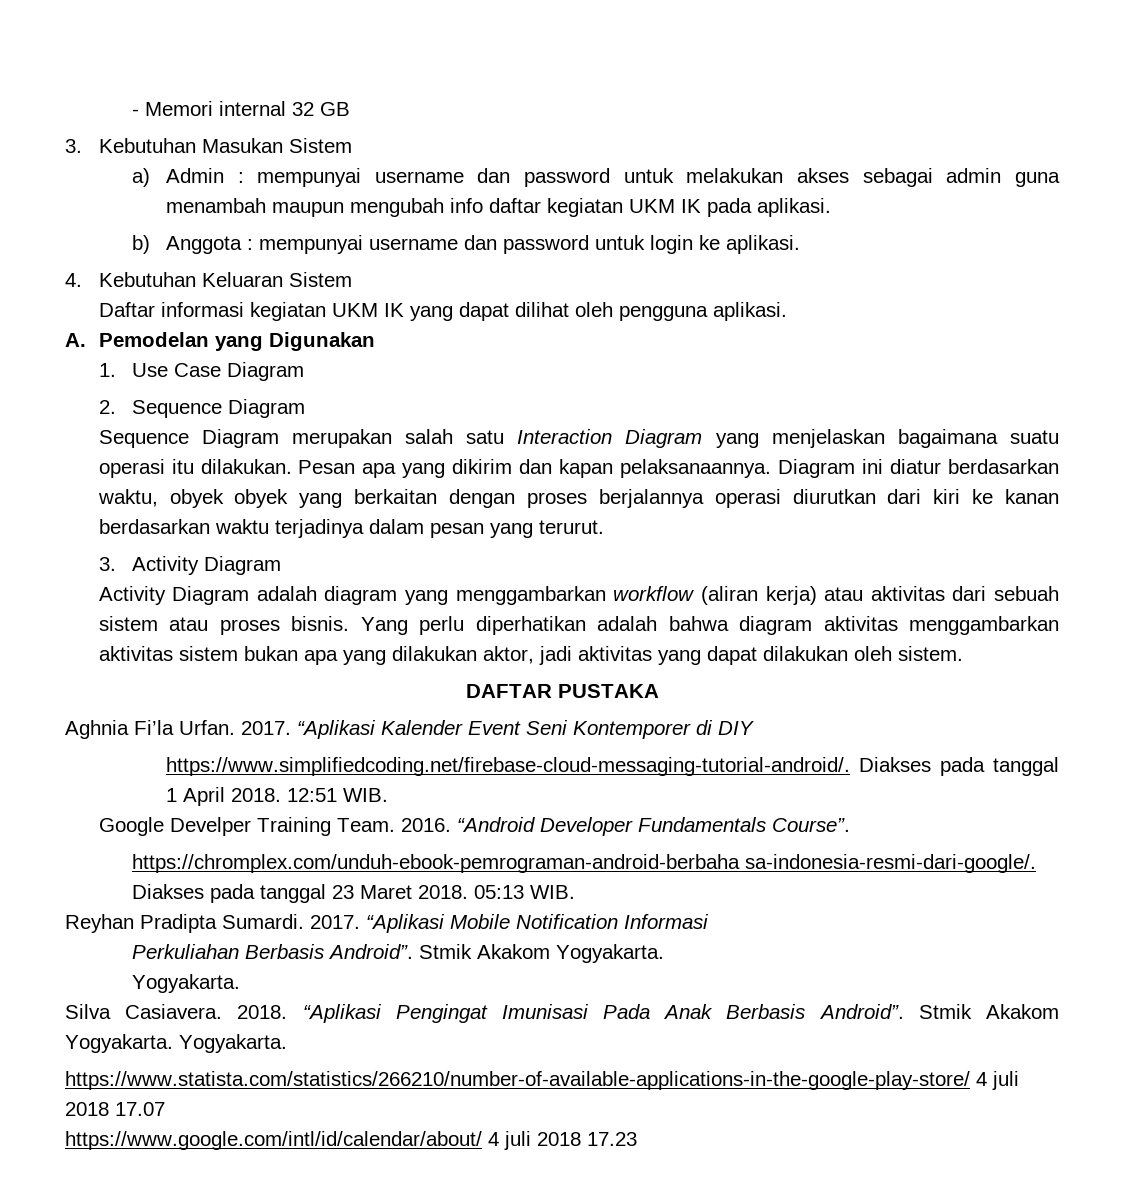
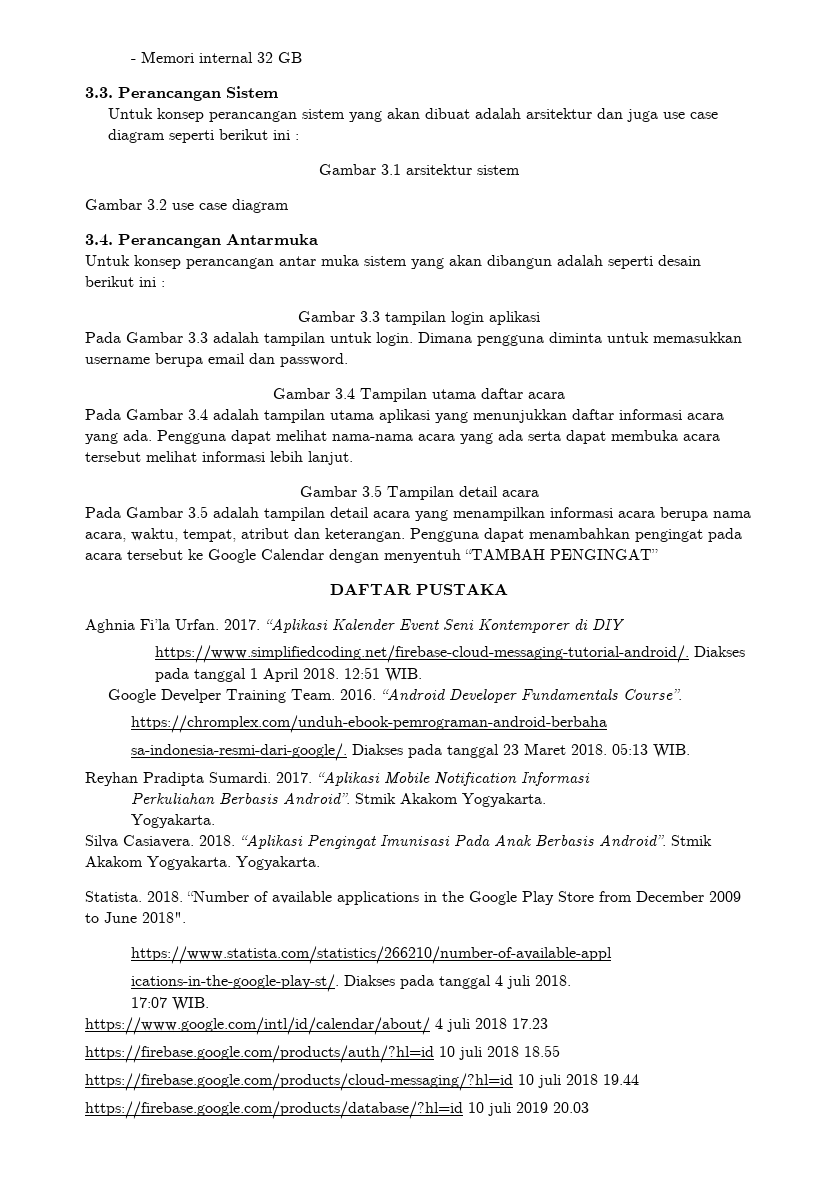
- 3. Kebutuhan Masukan Sistem
- a) Admin : mempunyai username dan password untuk melakukan akses sebagai admin guna menambah maupun mengubah info daftar kegiatan UKM IK pada aplikasi.
- b) Anggota : mempunyai username dan password untuk login ke aplikasi.
- 4. Kebutuhan Keluaran Sistem
- Daftar informasi kegiatan UKM IK yang dapat dilihat oleh pengguna aplikasi.
- A. Pemodelan yang Digunakan
- 1. Use Case Diagram
- 2. Sequence Diagram
- Sequence Diagram merupakan salah satu Interaction Diagram yang menjelaskan bagaimana suatu operasi itu dilakukan. Pesan apa yang dikirim dan kapan pelaksanaannya. Diagram ini diatur berdasarkan waktu, obyek obyek yang berkaitan dengan proses berjalannya operasi diurutkan dari kiri ke kanan berdasarkan waktu terjadinya dalam pesan yang terurut.
- 3. Activity Diagram
- Activity Diagram adalah diagram yang menggambarkan workflow (aliran kerja) atau aktivitas dari sebuah sistem atau proses bisnis. Yang perlu diperhatikan adalah bahwa diagram aktivitas menggambarkan aktivitas sistem bukan apa yang dilakukan aktor, jadi aktivitas yang dapat dilakukan oleh sistem.
+ 3.3. Perancangan Sistem
+ Untuk konsep perancangan sistem yang akan dibuat adalah arsitektur dan juga use case diagram seperti berikut ini :
+ Gambar 3.1 arsitektur sistem
+ Gambar 3.2 use case diagram
+ 3.4. Perancangan Antarmuka
+ Untuk konsep perancangan antar muka sistem yang akan dibangun adalah seperti desain berikut ini :
+ Gambar 3.3 tampilan login aplikasi
+ Pada Gambar 3.3 adalah tampilan untuk login. Dimana pengguna diminta untuk memasukkan username berupa email dan password.
+ Gambar 3.4 Tampilan utama daftar acara
+ Pada Gambar 3.4 adalah tampilan utama aplikasi yang menunjukkan daftar informasi acara yang ada. Pengguna dapat melihat nama-nama acara yang ada serta dapat membuka acara tersebut melihat informasi lebih lanjut.
+ Gambar 3.5 Tampilan detail acara
+ Pada Gambar 3.5 adalah tampilan detail acara yang menampilkan informasi acara berupa nama acara, waktu, tempat, atribut dan keterangan. Pengguna dapat menambahkan pengingat pada acara tersebut ke Google Calendar dengan menyentuh “TAMBAH PENGINGAT”
- https://chromplex.com/unduh-ebook-pemrograman-android-berbaha sa-indonesia-resmi-dari-google/.
+ https://chromplex.com/unduh-ebook-pemrograman-android-berbaha
+ sa-indonesia-resmi-dari-google/.
- https://www.statista.com/statistics/266210/number-of-available-applications-in-the-google-play-store/ 4 juli 2018 17.07
+ Statista. 2018. “Number of available applications in the Google Play Store from December 2009 to June 2018".
+ https://www.statista.com/statistics/266210/number-of-available-appl
+ ications-in-the-google-play-st/. Diakses pada tanggal 4 juli 2018.
+ 17:07 WIB.
+ https://firebase.google.com/products/auth/?hl=id 10 juli 2018 18.55
+ https://firebase.google.com/products/cloud-messaging/?hl=id 10 juli 2018 19.44
+ https://firebase.google.com/products/database/?hl=id 10 juli 2019 20.03

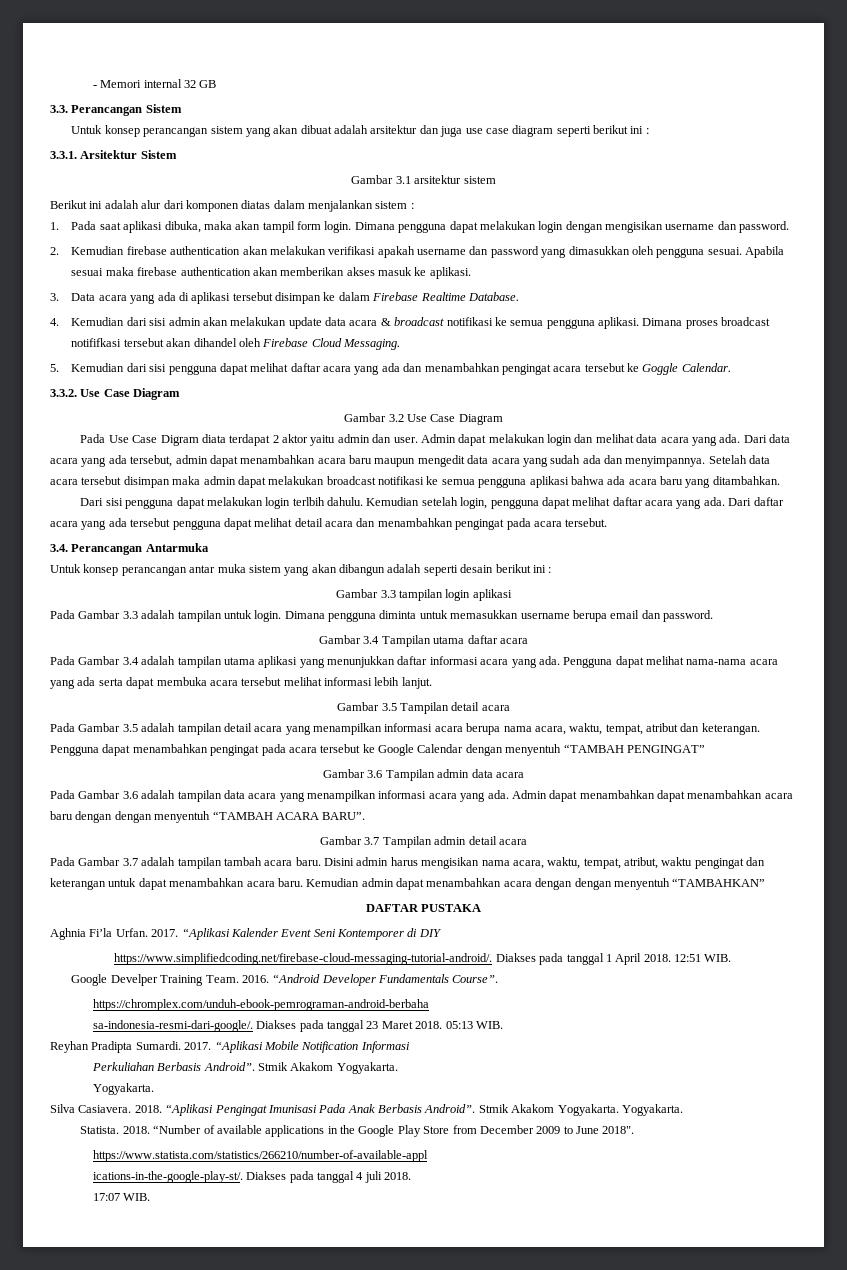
+ 3.3.1. Arsitektur Sistem
- Gambar 3.2 use case diagram
+ Berikut ini adalah alur dari komponen diatas dalam menjalankan sistem :
+ 1. Pada saat aplikasi dibuka, maka akan tampil form login. Dimana pengguna dapat melakukan login dengan mengisikan username dan password.
+ 2. Kemudian firebase authentication akan melakukan verifikasi apakah username dan password yang dimasukkan oleh pengguna sesuai. Apabila sesuai maka firebase authentication akan memberikan akses masuk ke aplikasi.
+ 3. Data acara yang ada di aplikasi tersebut disimpan ke dalam Firebase Realtime Database.
+ 4. Kemudian dari sisi admin akan melakukan update data acara & broadcast notifikasi ke semua pengguna aplikasi. Dimana proses broadcast notififkasi tersebut akan dihandel oleh Firebase Cloud Messaging.
+ 5. Kemudian dari sisi pengguna dapat melihat daftar acara yang ada dan menambahkan pengingat acara tersebut ke Goggle Calendar.
+ 3.3.2. Use Case Diagram
+ Gambar 3.2 Use Case Diagram
+ Pada Use Case Digram diata terdapat 2 aktor yaitu admin dan user. Admin dapat melakukan login dan melihat data acara yang ada. Dari data acara yang ada tersebut, admin dapat menambahkan acara baru maupun mengedit data acara yang sudah ada dan menyimpannya. Setelah data acara tersebut disimpan maka admin dapat melakukan broadcast notifikasi ke semua pengguna aplikasi bahwa ada acara baru yang ditambahkan.
+ Dari sisi pengguna dapat melakukan login terlbih dahulu. Kemudian setelah login, pengguna dapat melihat daftar acara yang ada. Dari daftar acara yang ada tersebut pengguna dapat melihat detail acara dan menambahkan pengingat pada acara tersebut.
+ Gambar 3.6 Tampilan admin data acara
+ Pada Gambar 3.6 adalah tampilan data acara yang menampilkan informasi acara yang ada. Admin dapat menambahkan dapat menambahkan acara baru dengan dengan menyentuh “TAMBAH ACARA BARU”.
+ Gambar 3.7 Tampilan admin detail acara
+ Pada Gambar 3.7 adalah tampilan tambah acara baru. Disini admin harus mengisikan nama acara, waktu, tempat, atribut, waktu pengingat dan keterangan untuk dapat menambahkan acara baru. Kemudian admin dapat menambahkan acara dengan dengan menyentuh “TAMBAHKAN”
- https://www.google.com/intl/id/calendar/about/ 4 juli 2018 17.23
- https://firebase.google.com/products/auth/?hl=id 10 juli 2018 18.55
- https://firebase.google.com/products/cloud-messaging/?hl=id 10 juli 2018 19.44
- https://firebase.google.com/products/database/?hl=id 10 juli 2019 20.03

